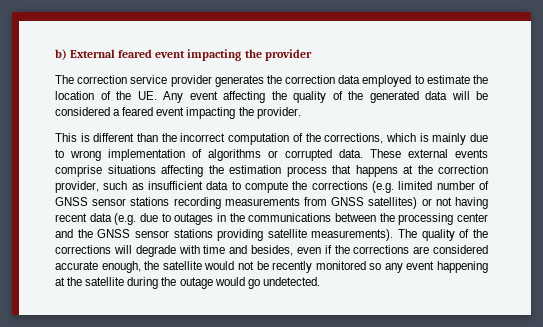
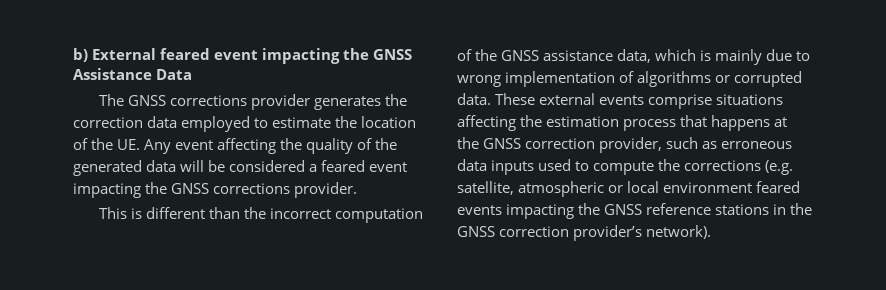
- b) External feared event impacting the provider
- The correction service provider generates the correction data employed to estimate the location of the UE. Any event affecting the quality of the generated data will be considered a feared event impacting the provider.
+ b) External feared event impacting the GNSS Assistance Data
+ The GNSS corrections provider generates the correction data employed to estimate the location of the UE. Any event affecting the quality of the generated data will be considered a feared event impacting the GNSS corrections provider.
- This is different than the incorrect computation of the corrections, which is mainly due to wrong implementation of algorithms or corrupted data.
+ This is different than the incorrect computation of the GNSS assistance data, which is mainly due to wrong implementation of algorithms or corrupted data.
- These external events comprise situations affecting the estimation process that happens at the correction provider, such as insufficient data to compute the corrections (e.g. limited number of GNSS sensor stations recording measurements from GNSS satellites) or not having recent data (e.g. due to outages in the communications between the processing center and the GNSS sensor stations providing satellite measurements). The quality of the corrections will degrade with time and besides, even if the corrections are considered accurate enough, the satellite would not be recently monitored so any event happening at the satellite during the outage would go undetected.
+ These external events comprise situations affecting the estimation process that happens at the GNSS correction provider, such as erroneous data inputs used to compute the corrections (e.g. satellite, atmospheric or local environment feared events impacting the GNSS reference stations in the GNSS correction provider’s network).

